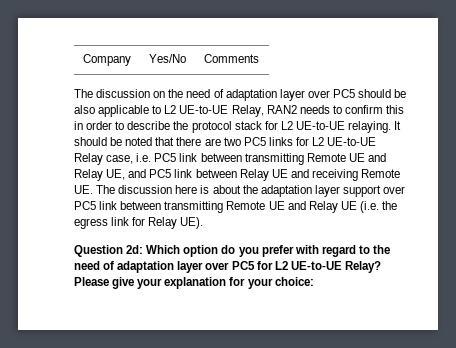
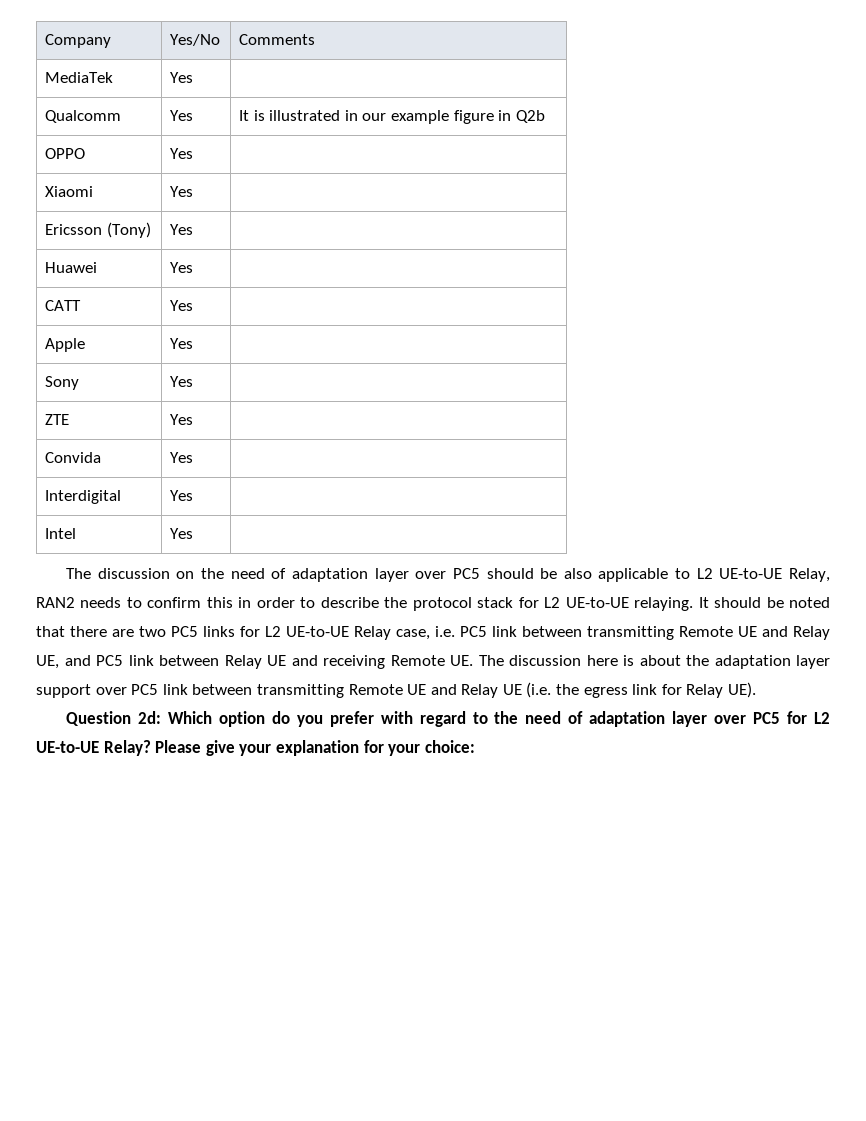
+ MediaTek | Yes |
+ Qualcomm | Yes | It is illustrated in our example figure in Q2b
+ OPPO | Yes |
+ Xiaomi | Yes |
+ Ericsson (Tony) | Yes |
+ Huawei | Yes |
+ CATT | Yes |
+ Apple | Yes |
+ Sony | Yes |
+ ZTE | Yes |
+ Convida | Yes |
+ Interdigital | Yes |
+ Intel | Yes |

